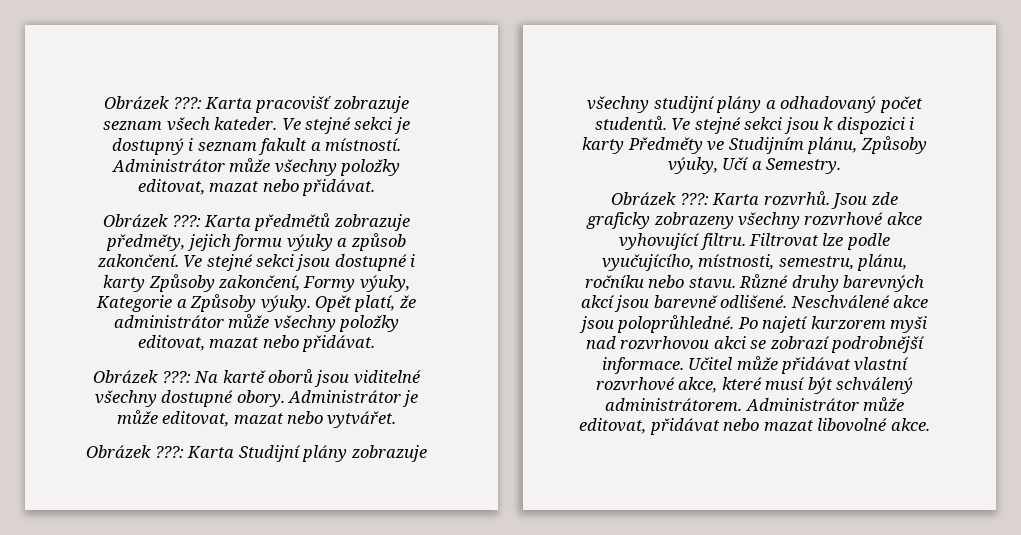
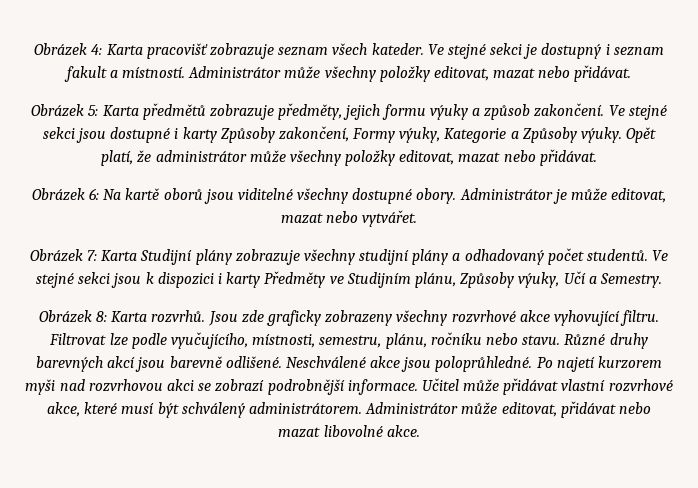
- Obrázek ???: Karta pracovišť zobrazuje seznam všech kateder.
+ Obrázek 4: Karta pracovišť zobrazuje seznam všech kateder.
- Obrázek ???: Karta předmětů zobrazuje předměty, jejich formu výuky a způsob zakončení.
+ Obrázek 5: Karta předmětů zobrazuje předměty, jejich formu výuky a způsob zakončení.
- Obrázek ???: Na kartě oborů jsou viditelné všechny dostupné obory.
+ Obrázek 6: Na kartě oborů jsou viditelné všechny dostupné obory.
- Obrázek ???: Karta Studijní plány zobrazuje všechny studijní plány a odhadovaný počet studentů.
+ Obrázek 7: Karta Studijní plány zobrazuje všechny studijní plány a odhadovaný počet studentů.
- Obrázek ???: Karta rozvrhů.
+ Obrázek 8: Karta rozvrhů.

